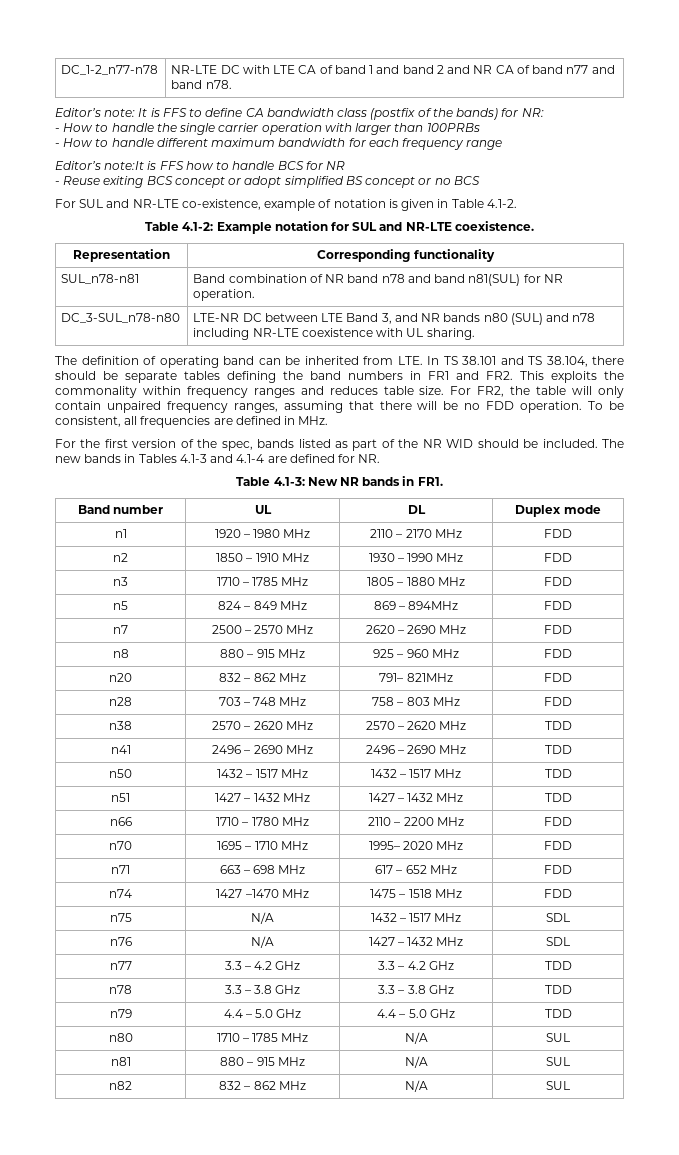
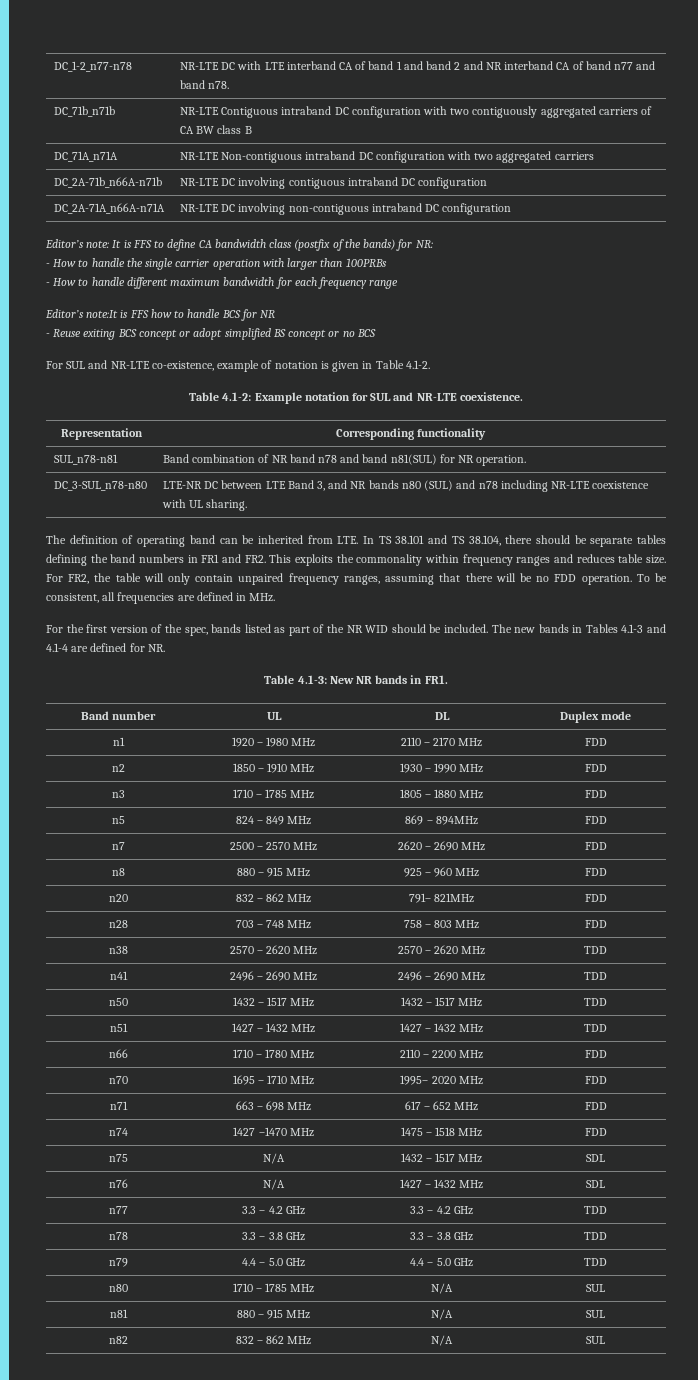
- DC_1-2_n77-n78 | NR-LTE DC with LTE CA of band 1 and band 2 and NR CA of band n77 and band n78.
+ DC_1-2_n77-n78 | NR-LTE DC with LTE interband CA of band 1 and band 2 and NR interband CA of band n77 and band n78.
+ DC_71b_n71b | NR-LTE Contiguous intraband DC configuration with two contiguously aggregated carriers of CA BW class B
+ DC_71A_n71A | NR-LTE Non-contiguous intraband DC configuration with two aggregated carriers
+ DC_2A-71b_n66A-n71b | NR-LTE DC involving contiguous intraband DC configuration
+ DC_2A-71A_n66A-n71A | NR-LTE DC involving non-contiguous intraband DC configuration

